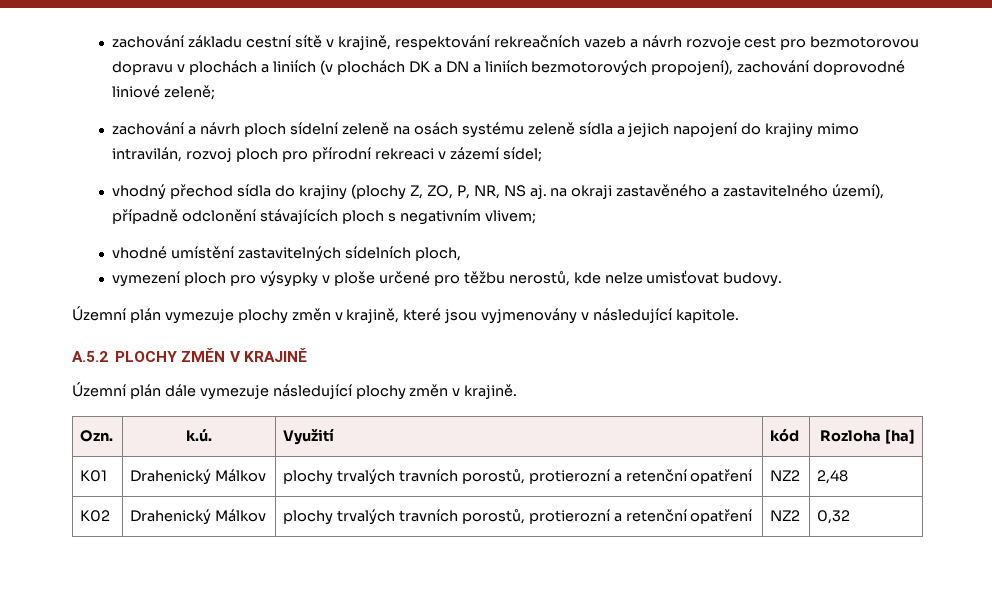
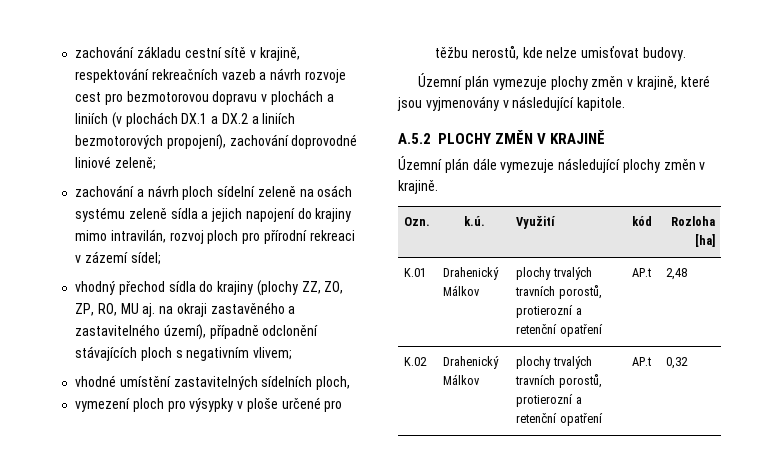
- zachování základu cestní sítě v krajině, respektování rekreačních vazeb a návrh rozvoje cest pro bezmotorovou dopravu v plochách a liniích (v plochách DK a DN a liniích bezmotorových propojení), zachování doprovodné liniové zeleně;
+ zachování základu cestní sítě v krajině, respektování rekreačních vazeb a návrh rozvoje cest pro bezmotorovou dopravu v plochách a liniích (v plochách DX.1 a DX.2 a liniích bezmotorových propojení), zachování doprovodné liniové zeleně;
- vhodný přechod sídla do krajiny (plochy Z, ZO, P, NR, NS aj. na okraji zastavěného a zastavitelného území), případně odclonění stávajících ploch s negativním vlivem;
+ vhodný přechod sídla do krajiny (plochy ZZ, ZO, ZP, RO, MU aj. na okraji zastavěného a zastavitelného území), případně odclonění stávajících ploch s negativním vlivem;
- K01 | Drahenický Málkov | plochy trvalých travních porostů, protierozní a retenční opatření | NZ2 | 2,48
+ K.01 | Drahenický Málkov | plochy trvalých travních porostů, protierozní a retenční opatření | AP.t | 2,48
- K02 | Drahenický Málkov | plochy trvalých travních porostů, protierozní a retenční opatření | NZ2 | 0,32
+ K.02 | Drahenický Málkov | plochy trvalých travních porostů, protierozní a retenční opatření | AP.t | 0,32

